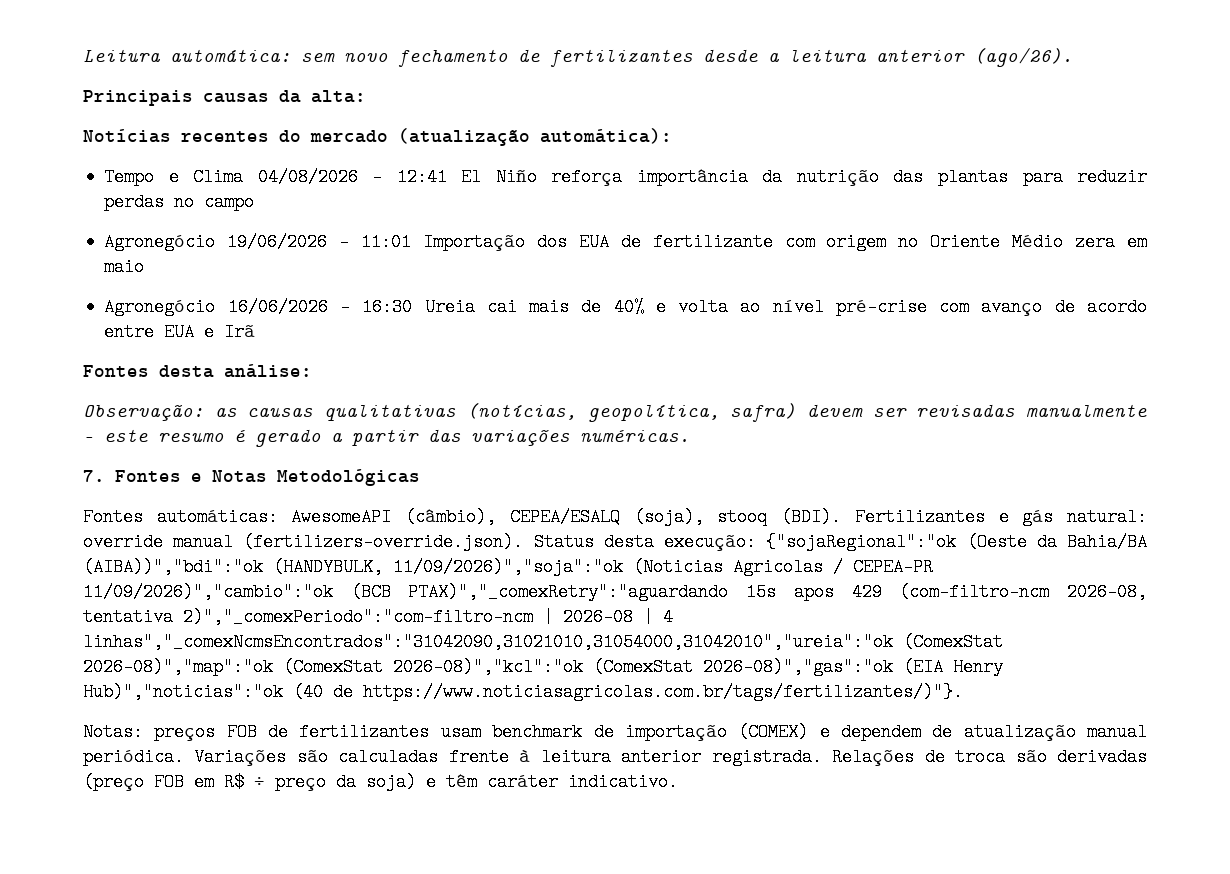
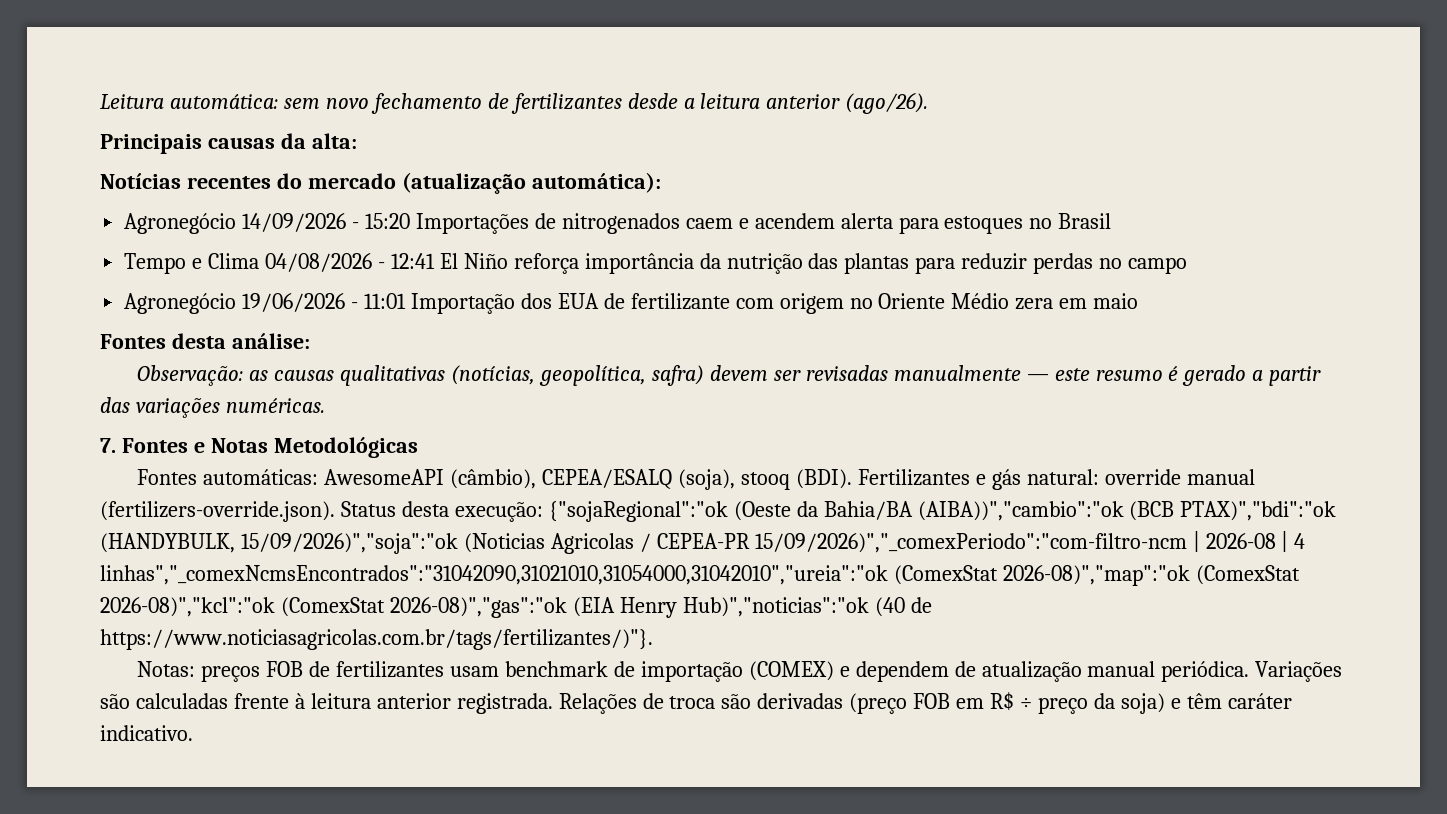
+ Agronegócio 14/09/2026 - 15:20 Importações de nitrogenados caem e acendem alerta para estoques no Brasil
- Agronegócio 16/06/2026 - 16:30 Ureia cai mais de 40% e volta ao nível pré-crise com avanço de acordo entre EUA e Irã
- Fertilizantes e gás natural: override manual (fertilizers-override.json). Status desta execução: {"sojaRegional":"ok (Oeste da Bahia/BA (AIBA))","bdi":"ok (HANDYBULK, 11/09/2026)","soja":"ok (Noticias Agricolas / CEPEA-PR 11/09/2026)","cambio":"ok (BCB PTAX)","_comexRetry":"aguardando 15s apos 429 (com-filtro-ncm 2026-08, tentativa 2)","_comexPeriodo":"com-filtro-ncm | 2026-08 | 4 linhas","_comexNcmsEncontrados":"31042090,31021010,31054000,31042010","ureia":"ok (ComexStat 2026-08)","map":"ok (ComexStat 2026-08)","kcl":"ok (ComexStat 2026-08)","gas":"ok (EIA Henry Hub)","noticias":"ok (40 de https://www.noticiasagricolas.com.br/tags/fertilizantes/)"}.
+ Fertilizantes e gás natural: override manual (fertilizers-override.json). Status desta execução: {"sojaRegional":"ok (Oeste da Bahia/BA (AIBA))","cambio":"ok (BCB PTAX)","bdi":"ok (HANDYBULK, 15/09/2026)","soja":"ok (Noticias Agricolas / CEPEA-PR 15/09/2026)","_comexPeriodo":"com-filtro-ncm | 2026-08 | 4 linhas","_comexNcmsEncontrados":"31042090,31021010,31054000,31042010","ureia":"ok (ComexStat 2026-08)","map":"ok (ComexStat 2026-08)","kcl":"ok (ComexStat 2026-08)","gas":"ok (EIA Henry Hub)","noticias":"ok (40 de https://www.noticiasagricolas.com.br/tags/fertilizantes/)"}.

